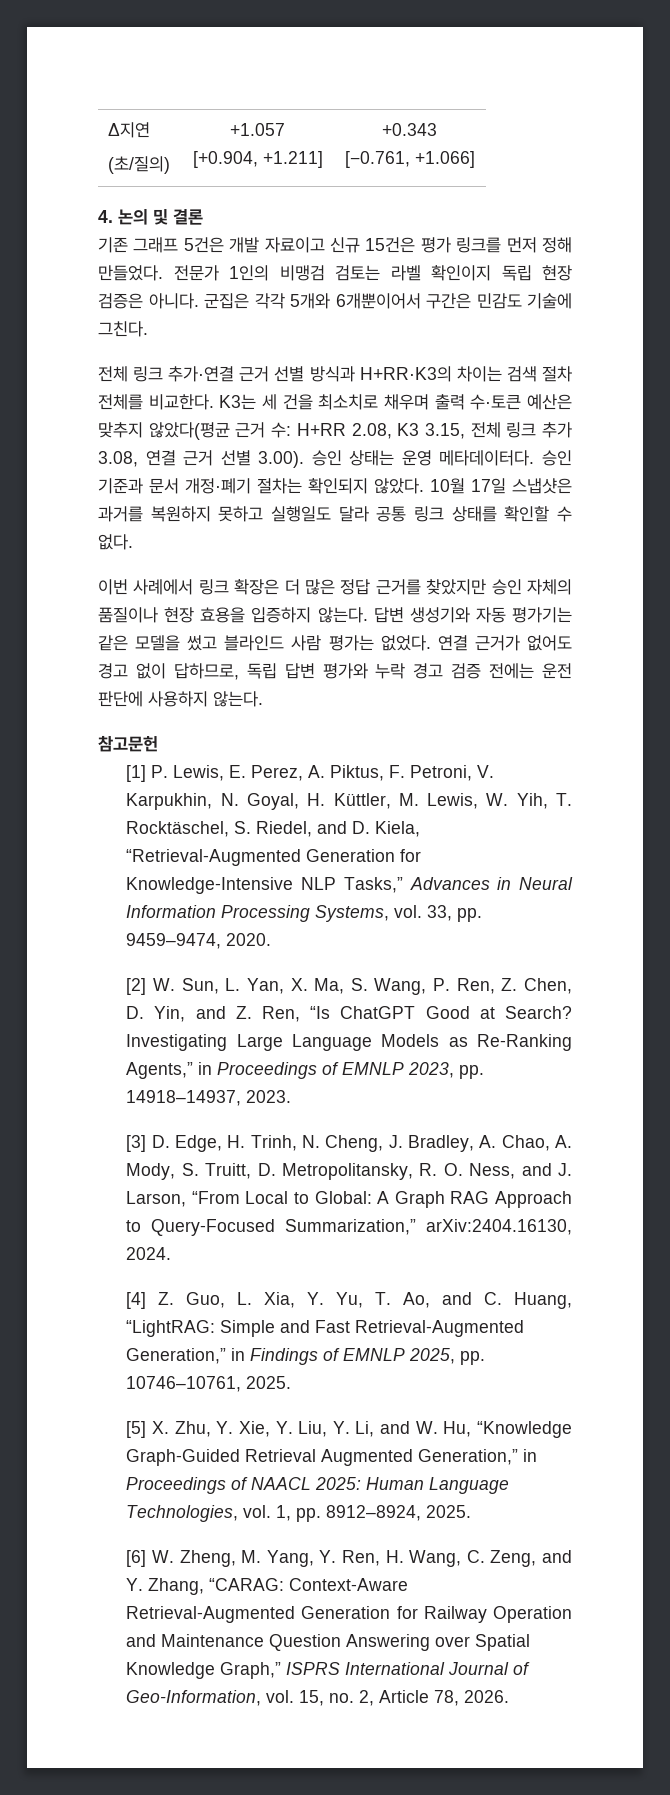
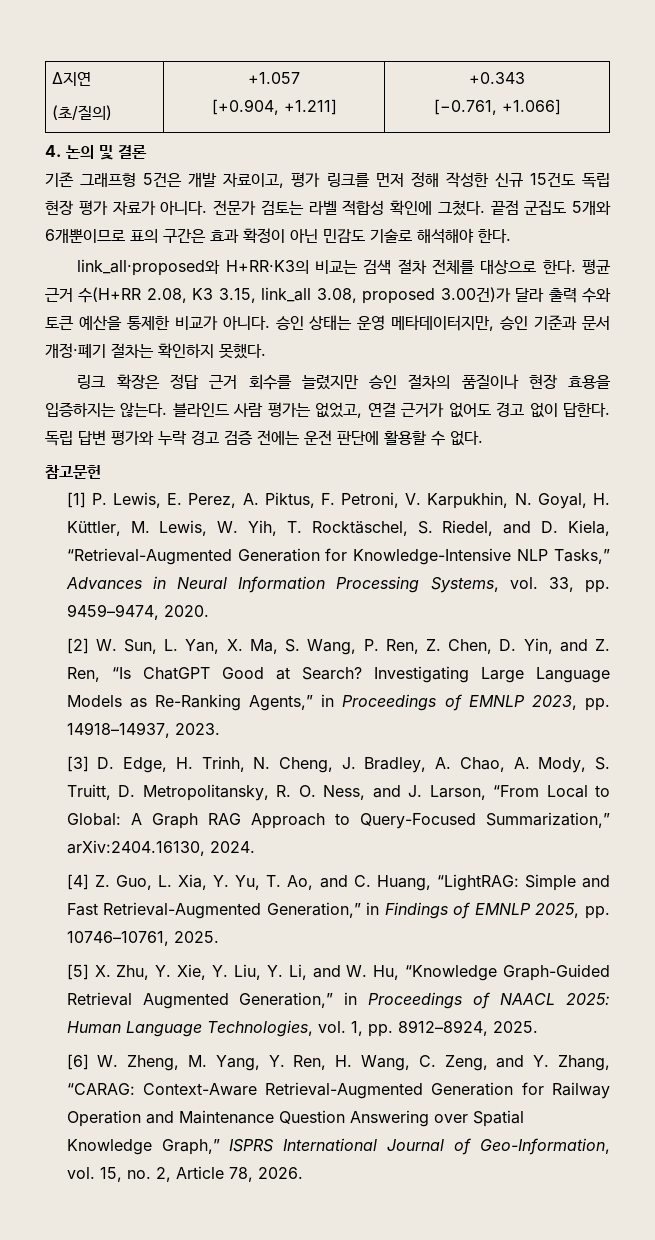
- 기존 그래프 5건은 개발 자료이고 신규 15건은 평가 링크를 먼저 정해 만들었다. 전문가 1인의 비맹검 검토는 라벨 확인이지 독립 현장 검증은 아니다. 군집은 각각 5개와 6개뿐이어서 구간은 민감도 기술에 그친다.
- 전체 링크 추가·연결 근거 선별 방식과 H+RR·K3의 차이는 검색 절차 전체를 비교한다. K3는 세 건을 최소치로 채우며 출력 수·토큰 예산은 맞추지 않았다(평균 근거 수: H+RR 2.08, K3 3.15, 전체 링크 추가 3.08, 연결 근거 선별 3.00). 승인 상태는 운영 메타데이터다. 승인 기준과 문서 개정·폐기 절차는 확인되지 않았다. 10월 17일 스냅샷은 과거를 복원하지 못하고 실행일도 달라 공통 링크 상태를 확인할 수 없다.
- 이번 사례에서 링크 확장은 더 많은 정답 근거를 찾았지만 승인 자체의 품질이나 현장 효용을 입증하지 않는다. 답변 생성기와 자동 평가기는 같은 모델을 썼고 블라인드 사람 평가는 없었다. 연결 근거가 없어도 경고 없이 답하므로, 독립 답변 평가와 누락 경고 검증 전에는 운전 판단에 사용하지 않는다.
+ 기존 그래프형 5건은 개발 자료이고, 평가 링크를 먼저 정해 작성한 신규 15건도 독립 현장 평가 자료가 아니다. 전문가 검토는 라벨 적합성 확인에 그쳤다. 끝점 군집도 5개와 6개뿐이므로 표의 구간은 효과 확정이 아닌 민감도 기술로 해석해야 한다.
+ link_all·proposed와 H+RR·K3의 비교는 검색 절차 전체를 대상으로 한다. 평균 근거 수(H+RR 2.08, K3 3.15, link_all 3.08, proposed 3.00건)가 달라 출력 수와 토큰 예산을 통제한 비교가 아니다. 승인 상태는 운영 메타데이터지만, 승인 기준과 문서 개정·폐기 절차는 확인하지 못했다.
+ 링크 확장은 정답 근거 회수를 늘렸지만 승인 절차의 품질이나 현장 효용을 입증하지는 않는다. 블라인드 사람 평가는 없었고, 연결 근거가 없어도 경고 없이 답한다. 독립 답변 평가와 누락 경고 검증 전에는 운전 판단에 활용할 수 없다.

